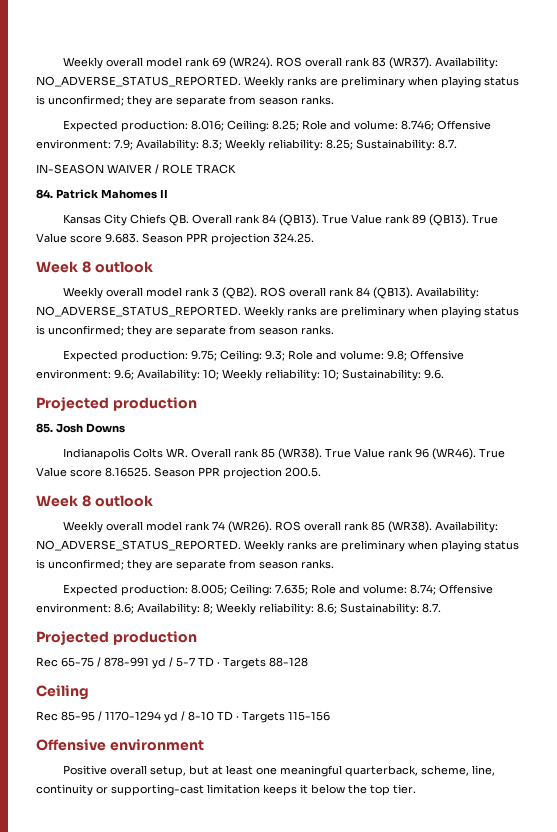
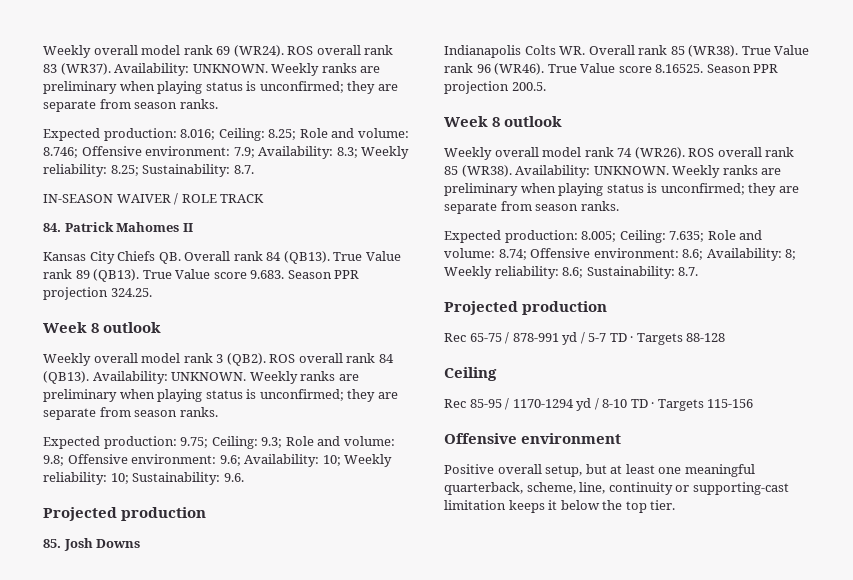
- ROS overall rank 83 (WR37). Availability: NO_ADVERSE_STATUS_REPORTED.
+ ROS overall rank 83 (WR37). Availability: UNKNOWN.
- ROS overall rank 84 (QB13). Availability: NO_ADVERSE_STATUS_REPORTED.
+ ROS overall rank 84 (QB13). Availability: UNKNOWN.
- ROS overall rank 85 (WR38). Availability: NO_ADVERSE_STATUS_REPORTED.
+ ROS overall rank 85 (WR38). Availability: UNKNOWN.

